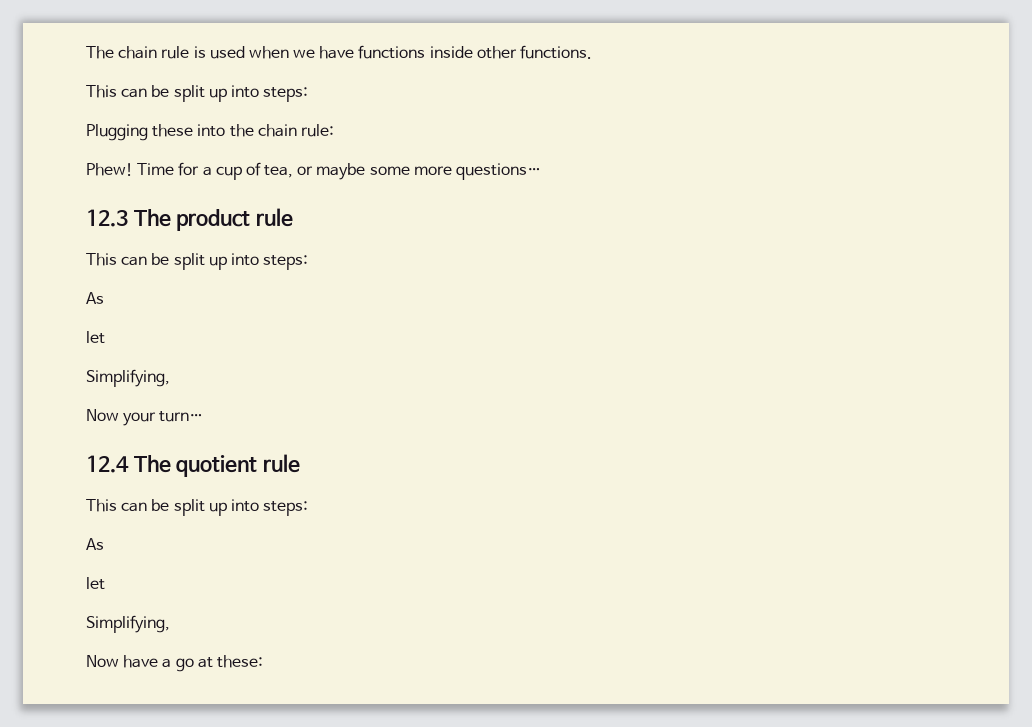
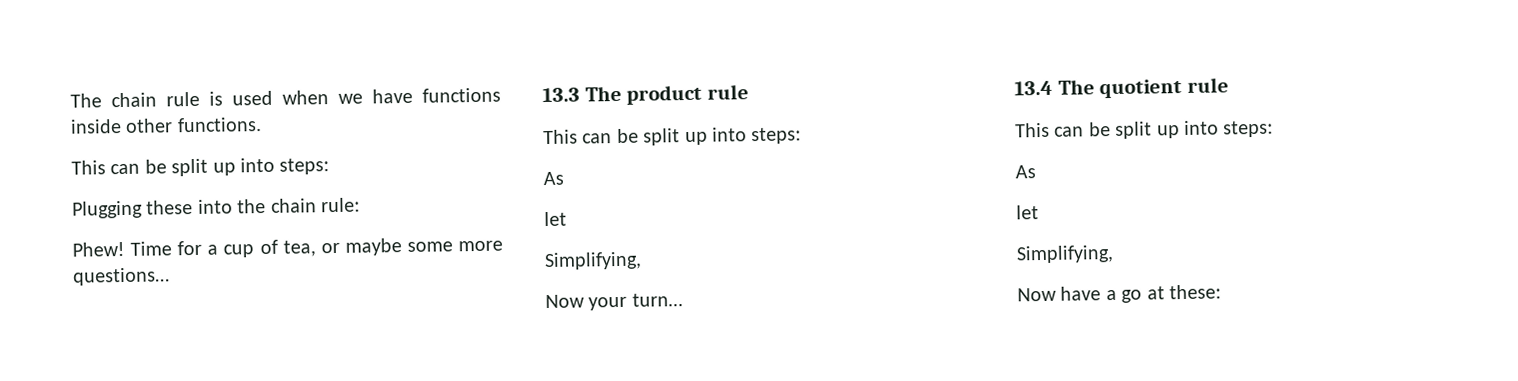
- 12.3 The product rule
+ 13.3 The product rule
- 12.4 The quotient rule
+ 13.4 The quotient rule

